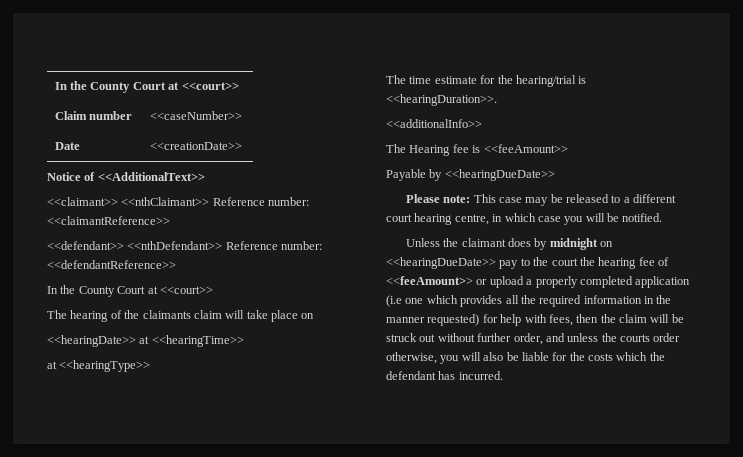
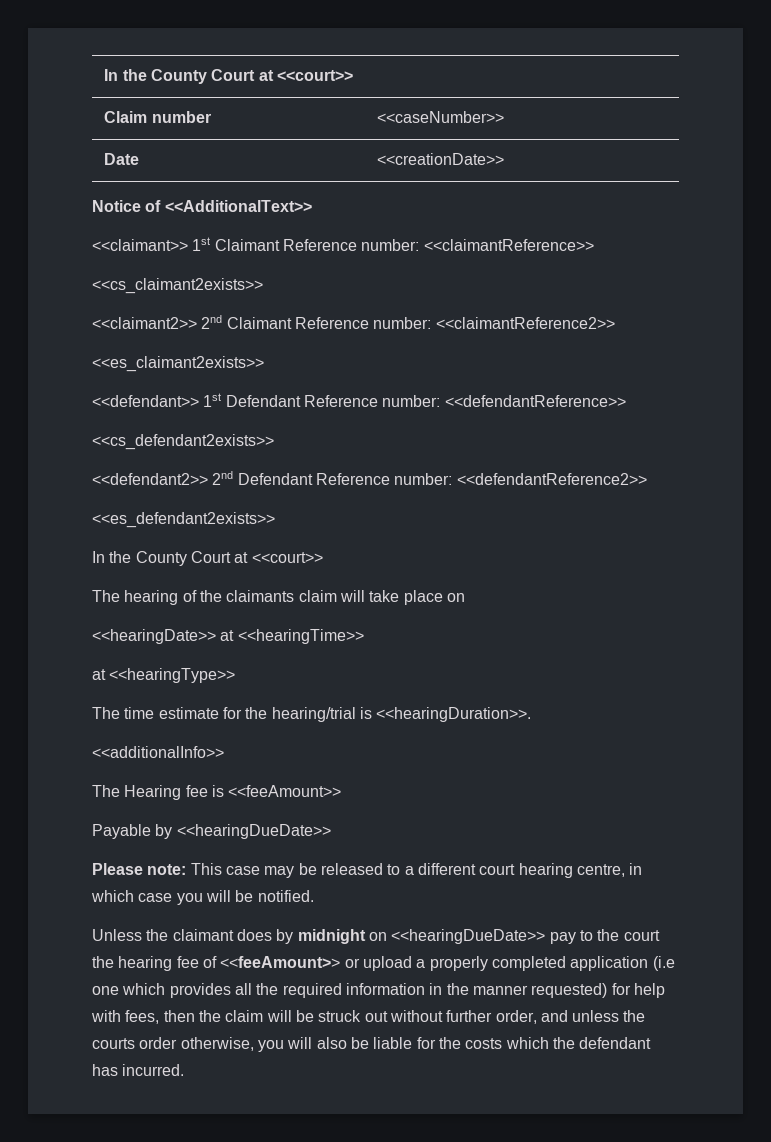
- <<claimant>> <<nthClaimant>> Reference number: <<claimantReference>>
+ <<claimant>> 1st Claimant Reference number: <<claimantReference>>
+ <<cs_claimant2exists>>
+ <<claimant2>> 2nd Claimant Reference number: <<claimantReference2>>
+ <<es_claimant2exists>>
- <<defendant>> <<nthDefendant>> Reference number: <<defendantReference>>
+ <<defendant>> 1st Defendant Reference number: <<defendantReference>>
+ <<cs_defendant2exists>>
+ <<defendant2>> 2nd Defendant Reference number: <<defendantReference2>>
+ <<es_defendant2exists>>

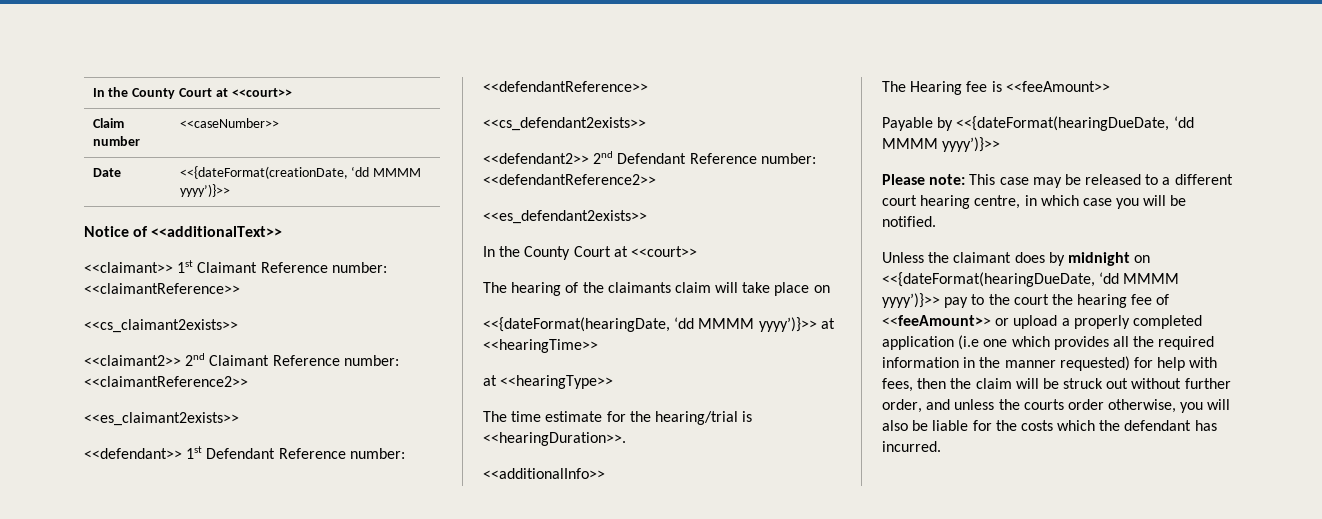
- Date | <<creationDate>>
+ Date | <<{dateFormat(creationDate, ‘dd MMMM yyyy’)}>>
- Notice of <<AdditionalText>>
+ Notice of <<additionalText>>
- <<hearingDate>> at <<hearingTime>>
+ <<{dateFormat(hearingDate, ‘dd MMMM yyyy’)}>> at <<hearingTime>>
- Payable by <<hearingDueDate>>
+ Payable by <<{dateFormat(hearingDueDate, ‘dd MMMM yyyy’)}>>
- Unless the claimant does by midnight on <<hearingDueDate>> pay to the court the hearing fee of <<feeAmount>> or upload a properly completed application (i.e one which provides all the required information in the manner requested) for help with fees, then the claim will be struck out without further order, and unless the courts order otherwise, you will also be liable for the costs which the defendant has incurred.
+ Unless the claimant does by midnight on <<{dateFormat(hearingDueDate, ‘dd MMMM yyyy’)}>> pay to the court the hearing fee of <<feeAmount>> or upload a properly completed application (i.e one which provides all the required information in the manner requested) for help with fees, then the claim will be struck out without further order, and unless the courts order otherwise, you will also be liable for the costs which the defendant has incurred.

